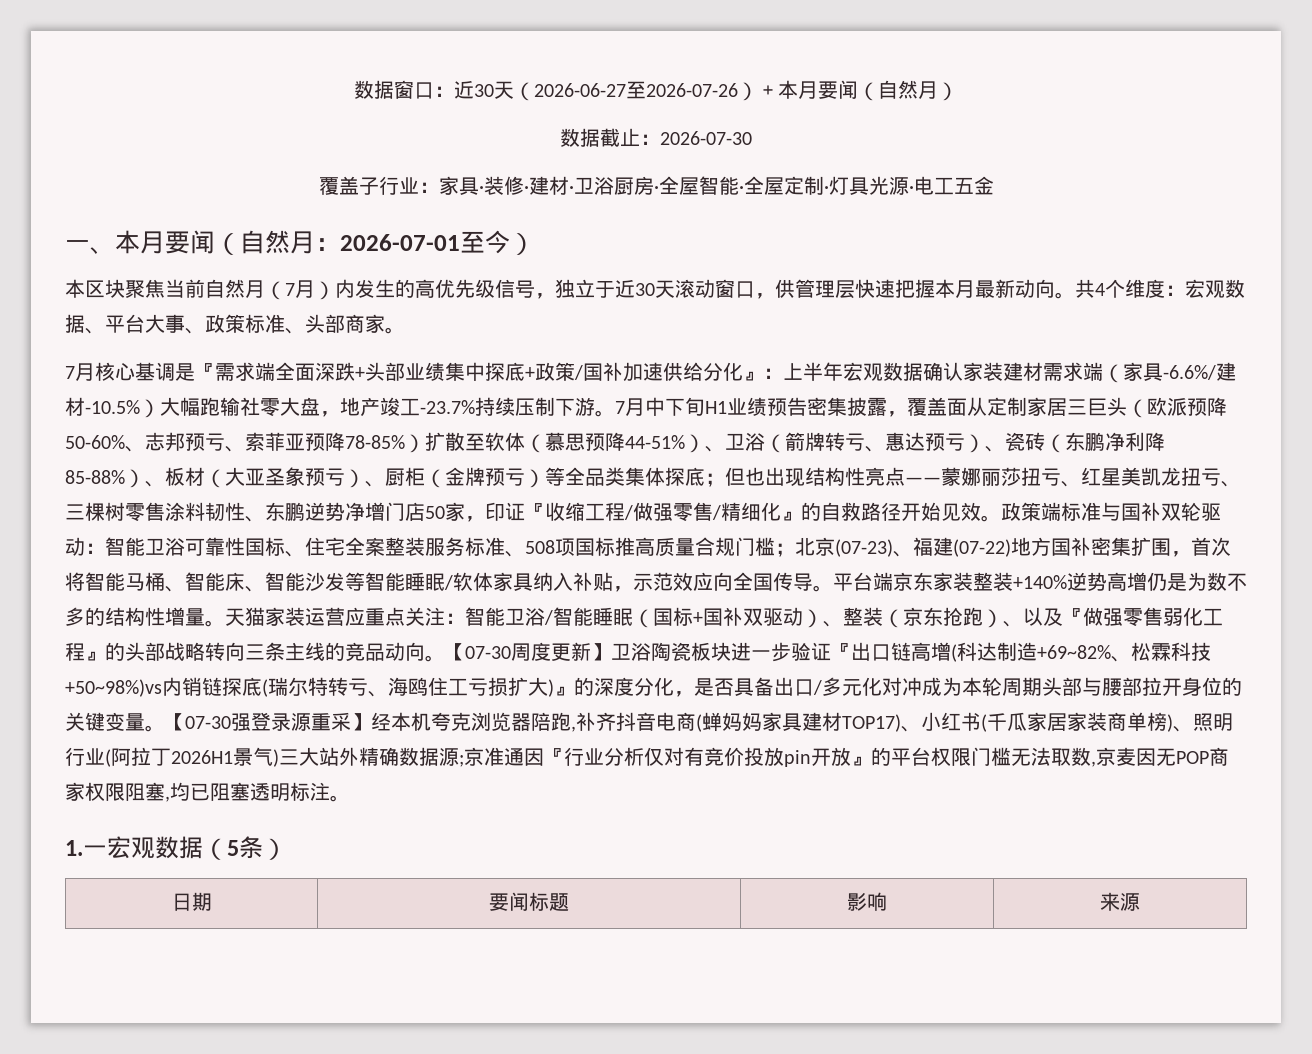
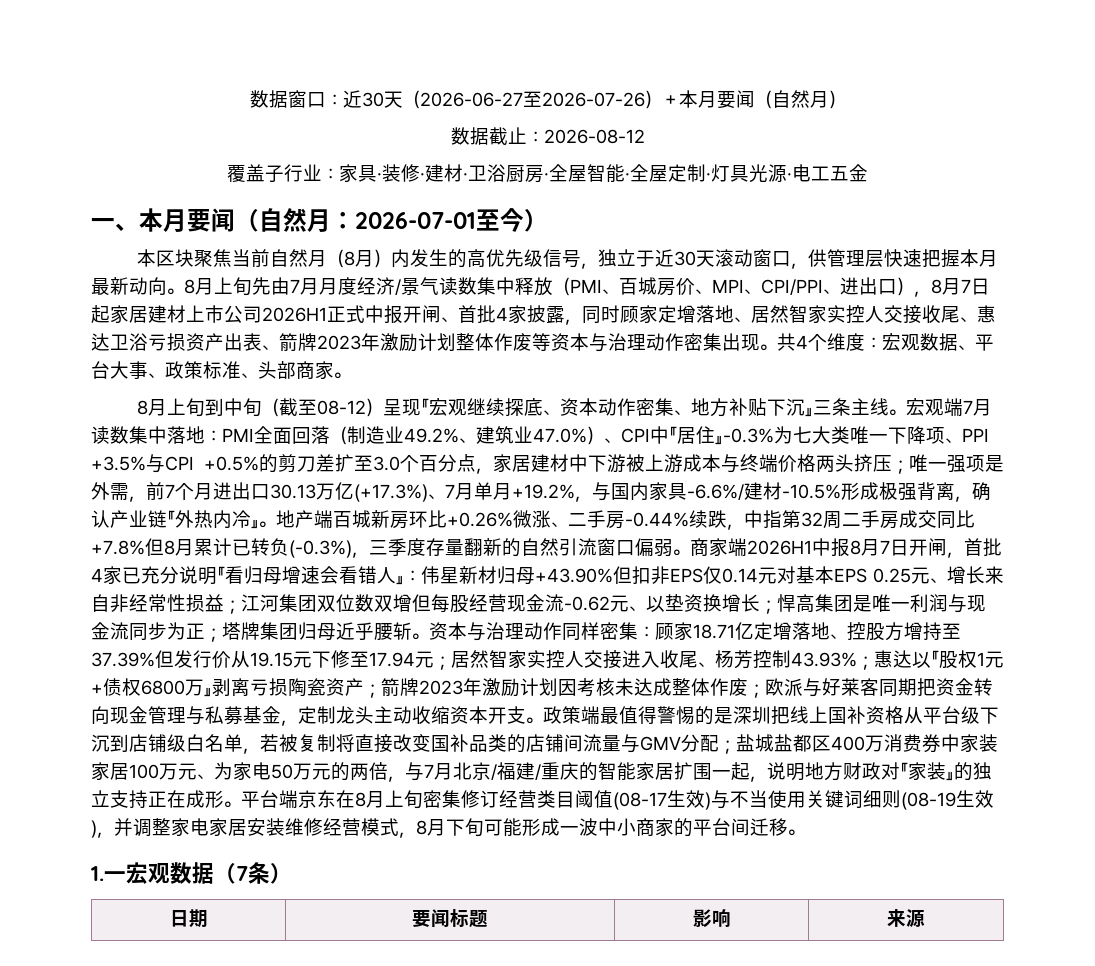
- 数据截止：2026-07-30
+ 数据截止：2026-08-12
- 本区块聚焦当前自然月（7月）内发生的高优先级信号，独立于近30天滚动窗口，供管理层快速把握本月最新动向。
+ 本区块聚焦当前自然月（8月）内发生的高优先级信号，独立于近30天滚动窗口，供管理层快速把握本月最新动向。
+ 8月上旬先由7月月度经济/景气读数集中释放（PMI、百城房价、MPI、CPI/PPI、进出口），8月7日起家居建材上市公司2026H1正式中报开闸、首批4家披露，同时顾家定增落地、居然智家实控人交接收尾、惠达卫浴亏损资产出表、箭牌2023年激励计划整体作废等资本与治理动作密集出现。
- 7月核心基调是『需求端全面深跌+头部业绩集中探底+政策/国补加速供给分化』：上半年宏观数据确认家装建材需求端（家具-6.6%/建材-10.5%）大幅跑输社零大盘，地产竣工-23.7%持续压制下游。7月中下旬H1业绩预告密集披露，覆盖面从定制家居三巨头（欧派预降50-60%、志邦预亏、索菲亚预降78-85%）扩散至软体（慕思预降44-51%）、卫浴（箭牌转亏、惠达预亏）、瓷砖（东鹏净利降85-88%）、板材（大亚圣象预亏）、厨柜（金牌预亏）等全品类集体探底；但也出现结构性亮点——蒙娜丽莎扭亏、红星美凯龙扭亏、三棵树零售涂料韧性、东鹏逆势净增门店50家，印证『收缩工程/做强零售/精细化』的自救路径开始见效。政策端标准与国补双轮驱动：智能卫浴可靠性国标、住宅全案整装服务标准、508项国标推高质量合规门槛；北京(07-23)、福建(07-22)地方国补密集扩围，首次将智能马桶、智能床、智能沙发等智能睡眠/软体家具纳入补贴，示范效应向全国传导。平台端京东家装整装+140%逆势高增仍是为数不多的结构性增量。天猫家装运营应重点关注：智能卫浴/智能睡眠（国标+国补双驱动）、整装（京东抢跑）、以及『做强零售弱化工程』的头部战略转向三条主线的竞品动向。【07-30周度更新】卫浴陶瓷板块进一步验证『出口链高增(科达制造+69~82%、松霖科技+50~98%)vs内销链探底(瑞尔特转亏、海鸥住工亏损扩大)』的深度分化，是否具备出口/多元化对冲成为本轮周期头部与腰部拉开身位的关键变量。【07-30强登录源重采】经本机夸克浏览器陪跑,补齐抖音电商(蝉妈妈家具建材TOP17)、小红书(千瓜家居家装商单榜)、照明行业(阿拉丁2026H1景气)三大站外精确数据源;京准通因『行业分析仅对有竞价投放pin开放』的平台权限门槛无法取数,京麦因无POP商家权限阻塞,均已阻塞透明标注。
+ 8月上旬到中旬（截至08-12）呈现『宏观继续探底、资本动作密集、地方补贴下沉』三条主线。宏观端7月读数集中落地：PMI全面回落（制造业49.2%、建筑业47.0%）、CPI中『居住』-0.3%为七大类唯一下降项、PPI +3.5%与CPI +0.5%的剪刀差扩至3.0个百分点，家居建材中下游被上游成本与终端价格两头挤压；唯一强项是外需，前7个月进出口30.13万亿(+17.3%)、7月单月+19.2%，与国内家具-6.6%/建材-10.5%形成极强背离，确认产业链『外热内冷』。地产端百城新房环比+0.26%微涨、二手房-0.44%续跌，中指第32周二手房成交同比+7.8%但8月累计已转负(-0.3%)，三季度存量翻新的自然引流窗口偏弱。商家端2026H1中报8月7日开闸，首批4家已充分说明『看归母增速会看错人』：伟星新材归母+43.90%但扣非EPS仅0.14元对基本EPS 0.25元、增长来自非经常性损益；江河集团双位数双增但每股经营现金流-0.62元、以垫资换增长；悍高集团是唯一利润与现金流同步为正；塔牌集团归母近乎腰斩。资本与治理动作同样密集：顾家18.71亿定增落地、控股方增持至37.39%但发行价从19.15元下修至17.94元；居然智家实控人交接进入收尾、杨芳控制43.93%；惠达以『股权1元+债权6800万』剥离亏损陶瓷资产；箭牌2023年激励计划因考核未达成整体作废；欧派与好莱客同期把资金转向现金管理与私募基金，定制龙头主动收缩资本开支。政策端最值得警惕的是深圳把线上国补资格从平台级下沉到店铺级白名单，若被复制将直接改变国补品类的店铺间流量与GMV分配；盐城盐都区400万消费券中家装家居100万元、为家电50万元的两倍，与7月北京/福建/重庆的智能家居扩围一起，说明地方财政对『家装』的独立支持正在成形。平台端京东在8月上旬密集修订经营类目阈值(08-17生效)与不当使用关键词细则(08-19生效)，并调整家电家居安装维修经营模式，8月下旬可能形成一波中小商家的平台间迁移。
- 1.一宏观数据（5条）
+ 1.一宏观数据（7条）

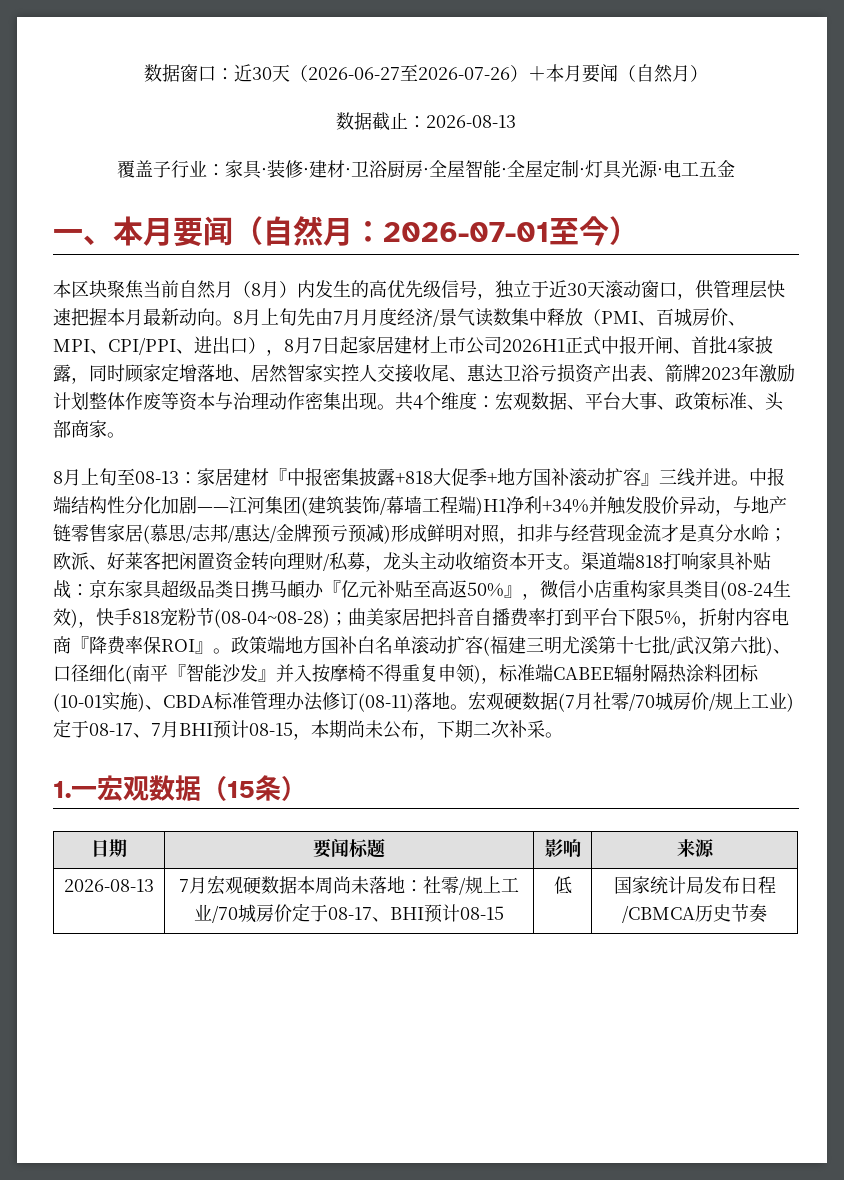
- 数据截止：2026-08-12
+ 数据截止：2026-08-13
- 8月上旬到中旬（截至08-12）呈现『宏观继续探底、资本动作密集、地方补贴下沉』三条主线。宏观端7月读数集中落地：PMI全面回落（制造业49.2%、建筑业47.0%）、CPI中『居住』-0.3%为七大类唯一下降项、PPI +3.5%与CPI +0.5%的剪刀差扩至3.0个百分点，家居建材中下游被上游成本与终端价格两头挤压；唯一强项是外需，前7个月进出口30.13万亿(+17.3%)、7月单月+19.2%，与国内家具-6.6%/建材-10.5%形成极强背离，确认产业链『外热内冷』。地产端百城新房环比+0.26%微涨、二手房-0.44%续跌，中指第32周二手房成交同比+7.8%但8月累计已转负(-0.3%)，三季度存量翻新的自然引流窗口偏弱。商家端2026H1中报8月7日开闸，首批4家已充分说明『看归母增速会看错人』：伟星新材归母+43.90%但扣非EPS仅0.14元对基本EPS 0.25元、增长来自非经常性损益；江河集团双位数双增但每股经营现金流-0.62元、以垫资换增长；悍高集团是唯一利润与现金流同步为正；塔牌集团归母近乎腰斩。资本与治理动作同样密集：顾家18.71亿定增落地、控股方增持至37.39%但发行价从19.15元下修至17.94元；居然智家实控人交接进入收尾、杨芳控制43.93%；惠达以『股权1元+债权6800万』剥离亏损陶瓷资产；箭牌2023年激励计划因考核未达成整体作废；欧派与好莱客同期把资金转向现金管理与私募基金，定制龙头主动收缩资本开支。
+ 8月上旬至08-13：家居建材『中报密集披露+818大促季+地方国补滚动扩容』三线并进。中报端结构性分化加剧——江河集团(建筑装饰/幕墙工程端)H1净利+34%并触发股价异动，与地产链零售家居(慕思/志邦/惠达/金牌预亏预减)形成鲜明对照，扣非与经营现金流才是真分水岭；欧派、好莱客把闲置资金转向理财/私募，龙头主动收缩资本开支。
- 政策端最值得警惕的是深圳把线上国补资格从平台级下沉到店铺级白名单，若被复制将直接改变国补品类的店铺间流量与GMV分配；盐城盐都区400万消费券中家装家居100万元、为家电50万元的两倍，与7月北京/福建/重庆的智能家居扩围一起，说明地方财政对『家装』的独立支持正在成形。平台端京东在8月上旬密集修订经营类目阈值(08-17生效)与不当使用关键词细则(08-19生效)，并调整家电家居安装维修经营模式，8月下旬可能形成一波中小商家的平台间迁移。
+ 渠道端818打响家具补贴战：京东家具超级品类日携马頔办『亿元补贴至高返50%』，微信小店重构家具类目(08-24生效)，快手818宠粉节(08-04~08-28)；曲美家居把抖音自播费率打到平台下限5%，折射内容电商『降费率保ROI』。政策端地方国补白名单滚动扩容(福建三明尤溪第十七批/武汉第六批)、口径细化(南平『智能沙发』并入按摩椅不得重复申领)，标准端CABEE辐射隔热涂料团标(10-01实施)、CBDA标准管理办法修订(08-11)落地。宏观硬数据(7月社零/70城房价/规上工业)定于08-17、7月BHI预计08-15，本期尚未公布，下期二次补采。
- 1.一宏观数据（7条）
+ 1.一宏观数据（15条）
+ 2026-08-13 | 7月宏观硬数据本周尚未落地：社零/规上工业/70城房价定于08-17、BHI预计08-15 | 低 | 国家统计局发布日程/CBMCA历史节奏

